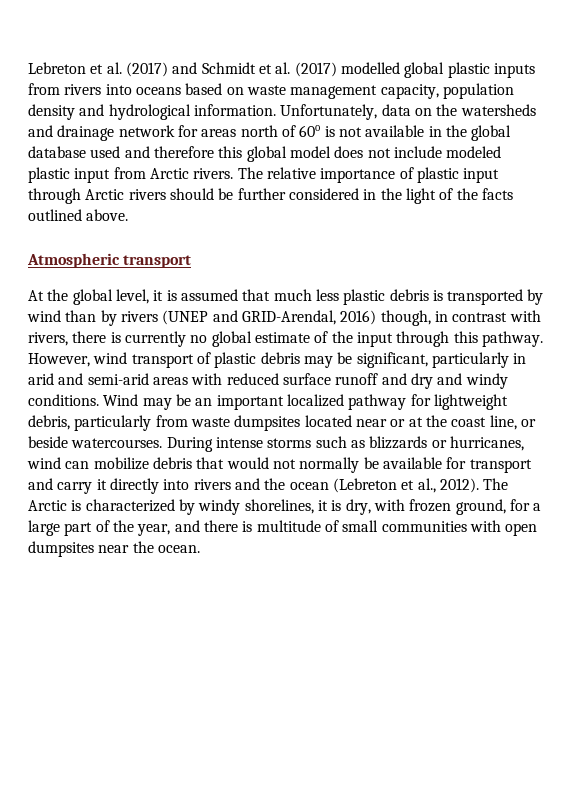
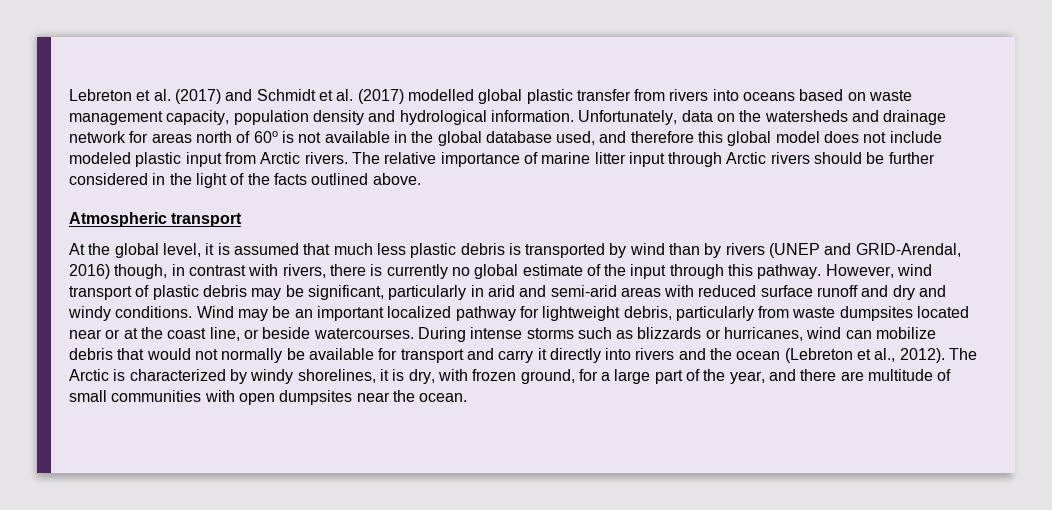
- Lebreton et al. (2017) and Schmidt et al. (2017) modelled global plastic inputs from rivers into oceans based on waste management capacity, population density and hydrological information.
+ Lebreton et al. (2017) and Schmidt et al. (2017) modelled global plastic transfer from rivers into oceans based on waste management capacity, population density and hydrological information.
- Unfortunately, data on the watersheds and drainage network for areas north of 60o is not available in the global database used and therefore this global model does not include modeled plastic input from Arctic rivers.
+ Unfortunately, data on the watersheds and drainage network for areas north of 60o is not available in the global database used, and therefore this global model does not include modeled plastic input from Arctic rivers.
- The relative importance of plastic input through Arctic rivers should be further considered in the light of the facts outlined above.
+ The relative importance of marine litter input through Arctic rivers should be further considered in the light of the facts outlined above.
- The Arctic is characterized by windy shorelines, it is dry, with frozen ground, for a large part of the year, and there is multitude of small communities with open dumpsites near the ocean.
+ The Arctic is characterized by windy shorelines, it is dry, with frozen ground, for a large part of the year, and there are multitude of small communities with open dumpsites near the ocean.

